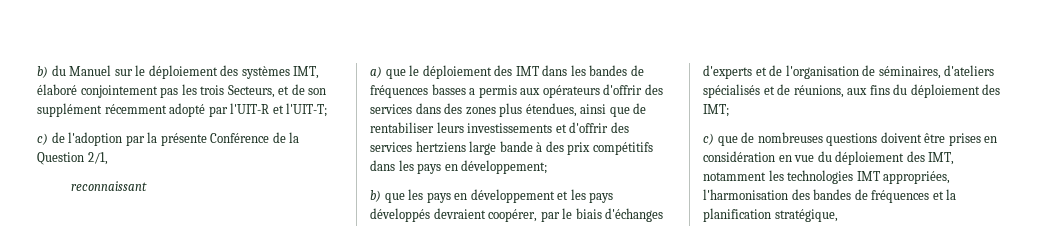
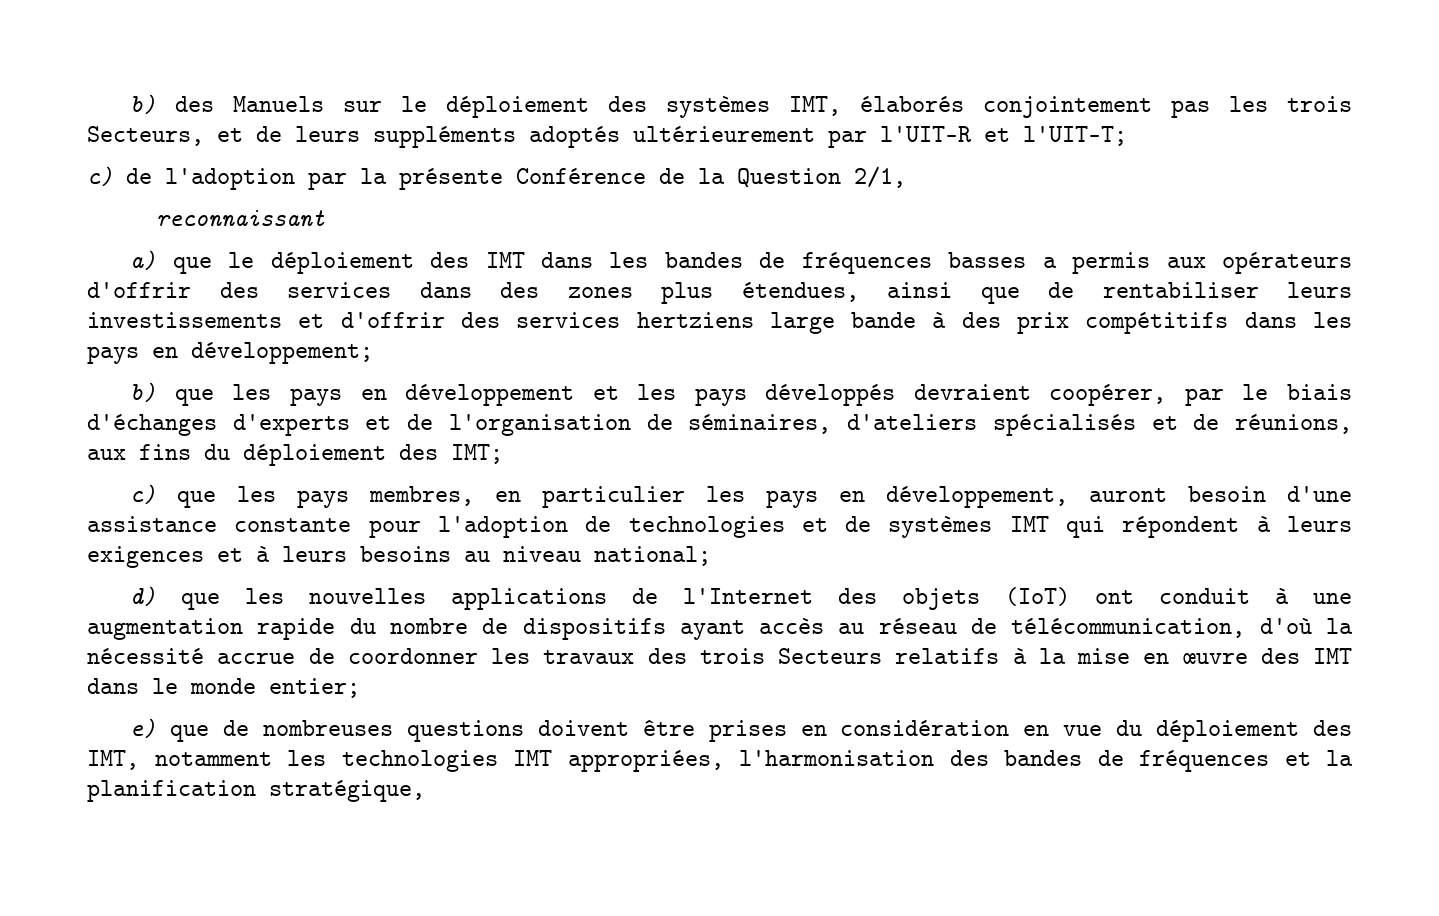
- b) du Manuel sur le déploiement des systèmes IMT, élaboré conjointement pas les trois Secteurs, et de son supplément récemment adopté par l'UIT-R et l'UIT-T;
+ b) des Manuels sur le déploiement des systèmes IMT, élaborés conjointement pas les trois Secteurs, et de leurs suppléments adoptés ultérieurement par l'UIT-R et l'UIT-T;
- c) que de nombreuses questions doivent être prises en considération en vue du déploiement des IMT, notamment les technologies IMT appropriées, l'harmonisation des bandes de fréquences et la planification stratégique,
+ c) que les pays membres, en particulier les pays en développement, auront besoin d'une assistance constante pour l'adoption de technologies et de systèmes IMT qui répondent à leurs exigences et à leurs besoins au niveau national;
+ d) que les nouvelles applications de l'Internet des objets (IoT) ont conduit à une augmentation rapide du nombre de dispositifs ayant accès au réseau de télécommunication, d'où la nécessité accrue de coordonner les travaux des trois Secteurs relatifs à la mise en œuvre des IMT dans le monde entier;
+ e) que de nombreuses questions doivent être prises en considération en vue du déploiement des IMT, notamment les technologies IMT appropriées, l'harmonisation des bandes de fréquences et la planification stratégique,

